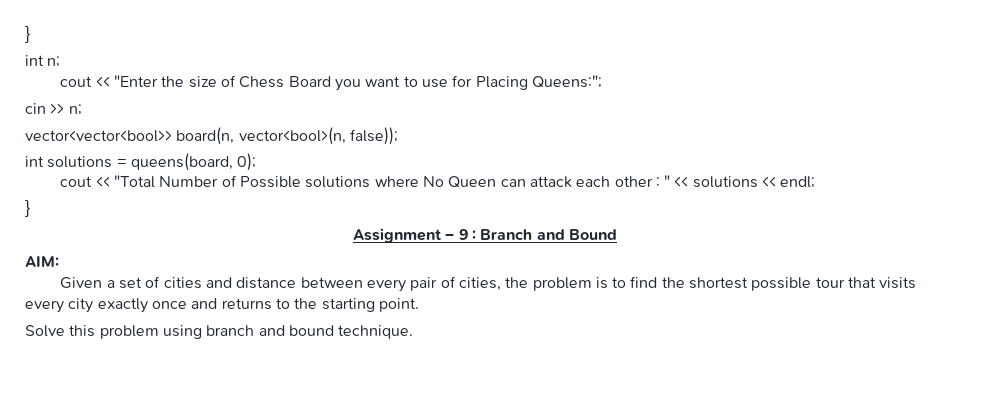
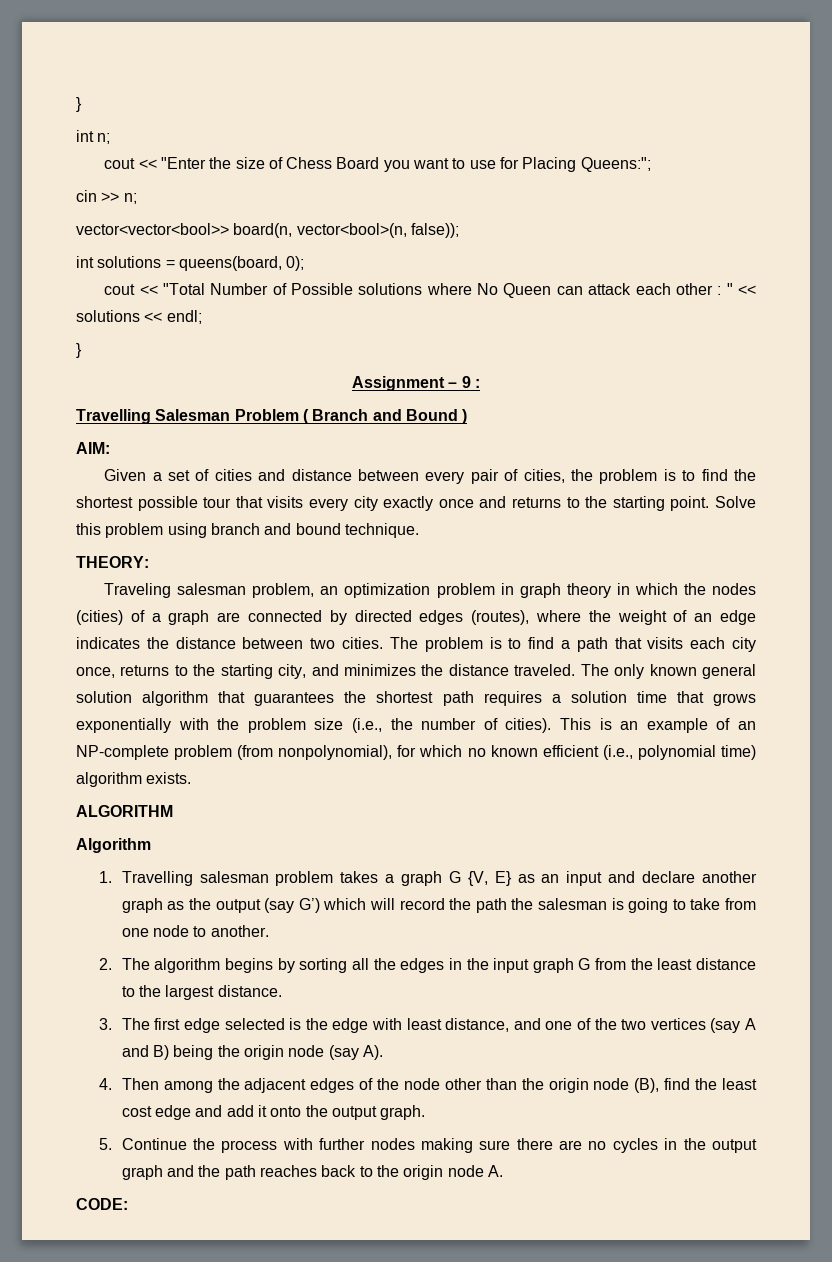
- Assignment – 9 : Branch and Bound
+ Assignment – 9 :
+ Travelling Salesman Problem ( Branch and Bound )
- Given a set of cities and distance between every pair of cities, the problem is to find the shortest possible tour that visits every city exactly once and returns to the starting point.
- Solve this problem using branch and bound technique.
+ Given a set of cities and distance between every pair of cities, the problem is to find the shortest possible tour that visits every city exactly once and returns to the starting point. Solve this problem using branch and bound technique.
+ THEORY:
+ Traveling salesman problem, an optimization problem in graph theory in which the nodes (cities) of a graph are connected by directed edges (routes), where the weight of an edge indicates the distance between two cities. The problem is to find a path that visits each city once, returns to the starting city, and minimizes the distance traveled. The only known general solution algorithm that guarantees the shortest path requires a solution time that grows exponentially with the problem size (i.e., the number of cities). This is an example of an NP-complete problem (from nonpolynomial), for which no known efficient (i.e., polynomial time) algorithm exists.
+ ALGORITHM
+ Algorithm
+ 1. Travelling salesman problem takes a graph G {V, E} as an input and declare another graph as the output (say G’) which will record the path the salesman is going to take from one node to another.
+ 2. The algorithm begins by sorting all the edges in the input graph G from the least distance to the largest distance.
+ 3. The first edge selected is the edge with least distance, and one of the two vertices (say A and B) being the origin node (say A).
+ 4. Then among the adjacent edges of the node other than the origin node (B), find the least cost edge and add it onto the output graph.
+ 5. Continue the process with further nodes making sure there are no cycles in the output graph and the path reaches back to the origin node A.
+ CODE:

